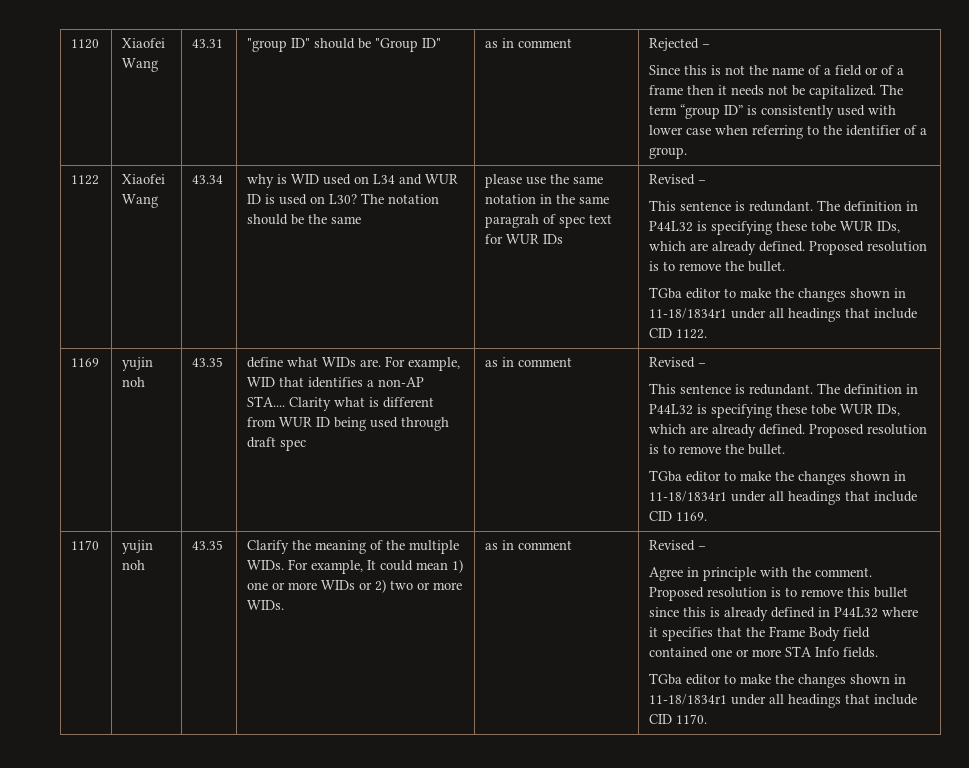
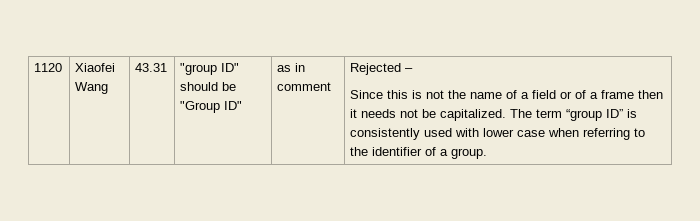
- 1122 | Xiaofei Wang | 43.34 | why is WID used on L34 and WUR ID is used on L30? The notation should be the same | please use the same notation in the same paragrah of spec text for WUR IDs | Revised –
- This sentence is redundant. The definition in P44L32 is specifying these tobe WUR IDs, which are already defined. Proposed resolution is to remove the bullet.
- TGba editor to make the changes shown in 11-18/1834r1 under all headings that include CID 1122.
- 1169 | yujin noh | 43.35 | define what WIDs are. For example, WID that identifies a non-AP STA.... Clarity what is different from WUR ID being used through draft spec | as in comment | Revised –
- This sentence is redundant. The definition in P44L32 is specifying these tobe WUR IDs, which are already defined. Proposed resolution is to remove the bullet.
- TGba editor to make the changes shown in 11-18/1834r1 under all headings that include CID 1169.
- 1170 | yujin noh | 43.35 | Clarify the meaning of the multiple WIDs. For example, It could mean 1) one or more WIDs or 2) two or more WIDs. | as in comment | Revised –
- Agree in principle with the comment. Proposed resolution is to remove this bullet since this is already defined in P44L32 where it specifies that the Frame Body field contained one or more STA Info fields.
- TGba editor to make the changes shown in 11-18/1834r1 under all headings that include CID 1170.

